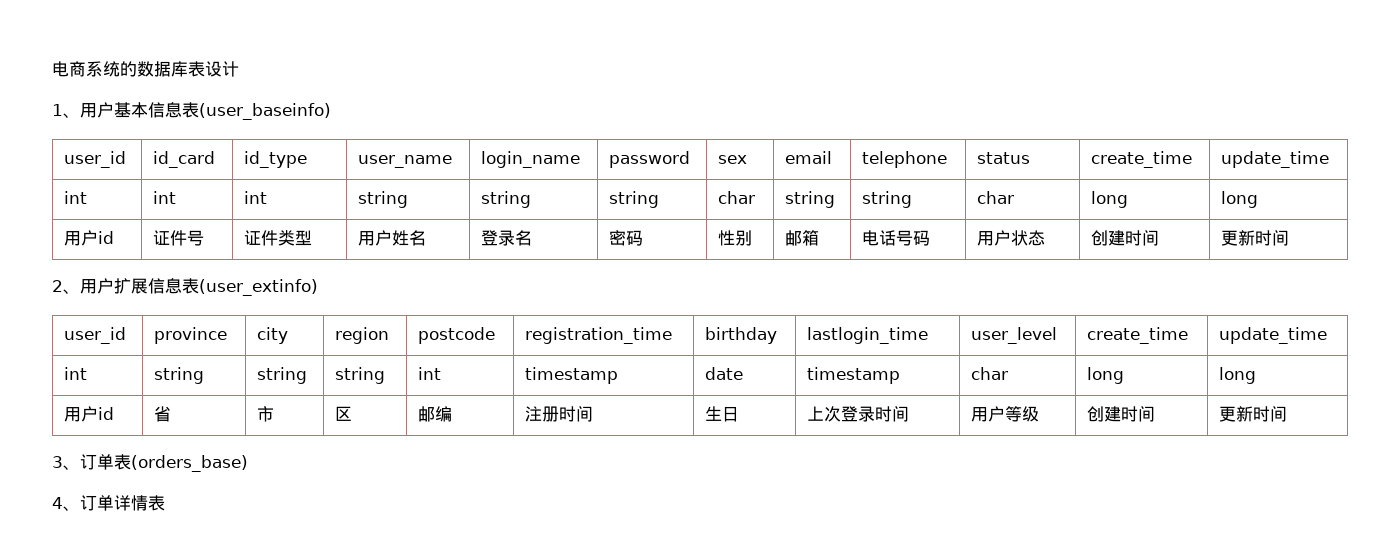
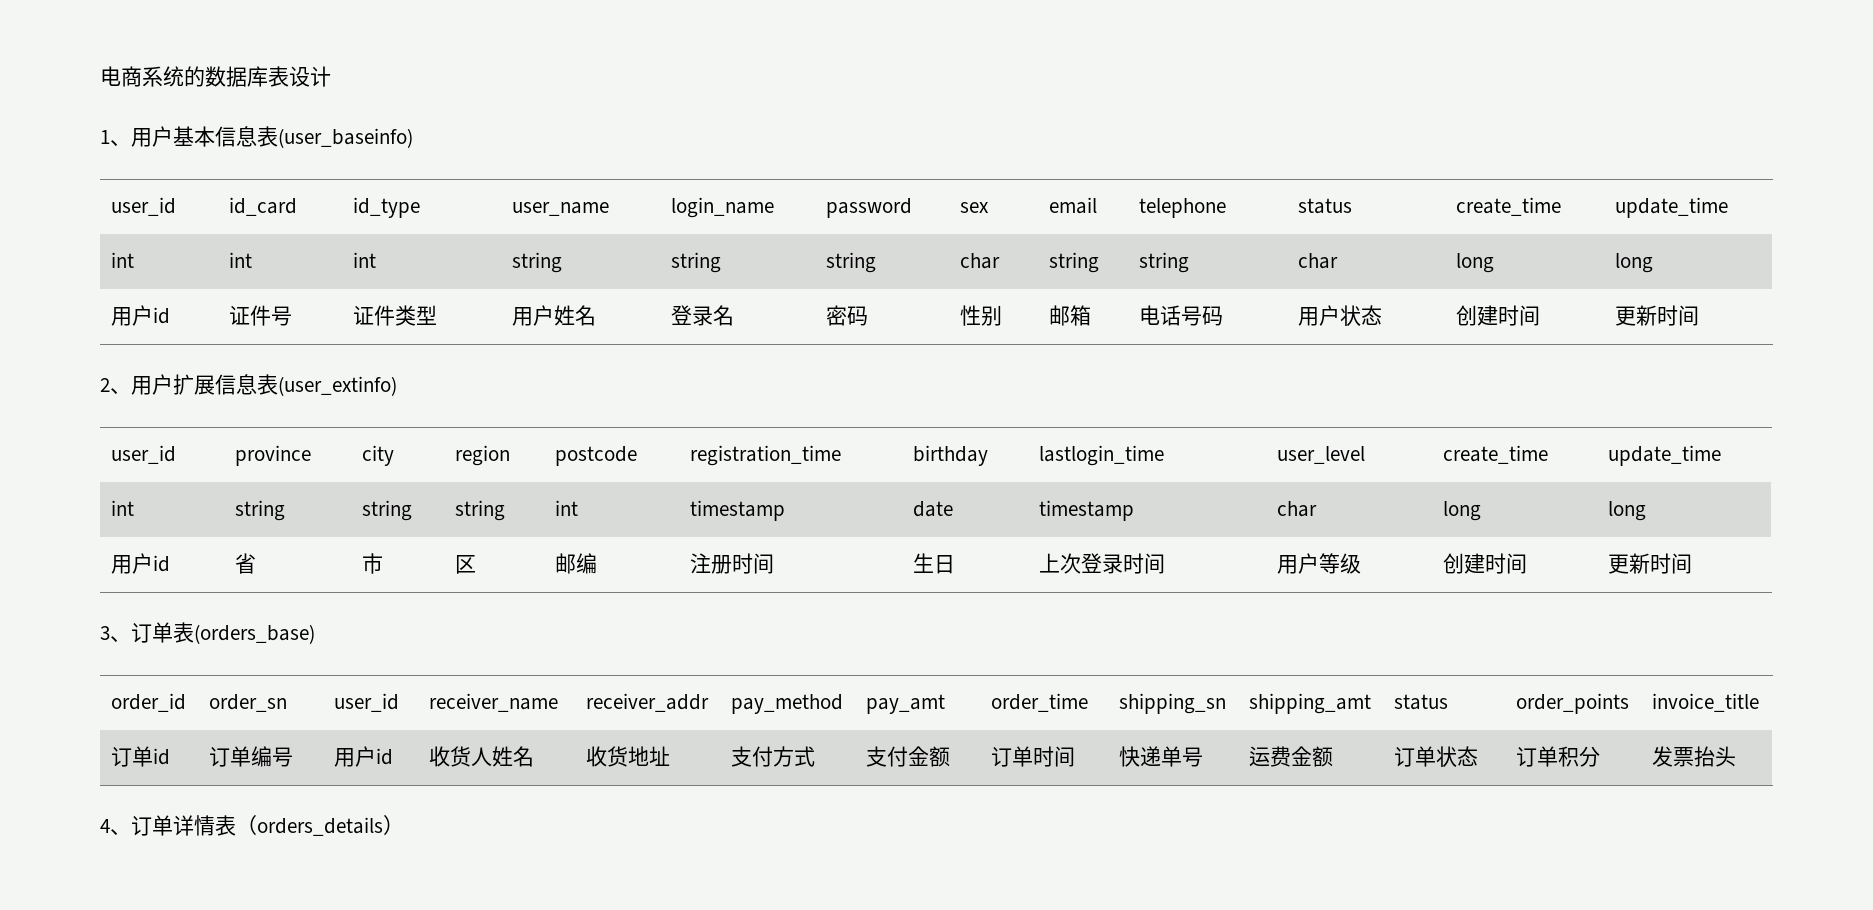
+ order_id | order_sn | user_id | receiver_name | receiver_addr | pay_method | pay_amt | order_time | shipping_sn | shipping_amt | status | order_points | invoice_title
+ 订单id | 订单编号 | 用户id | 收货人姓名 | 收货地址 | 支付方式 | 支付金额 | 订单时间 | 快递单号 | 运费金额 | 订单状态 | 订单积分 | 发票抬头
- 4、订单详情表
+ 4、订单详情表（orders_details）

